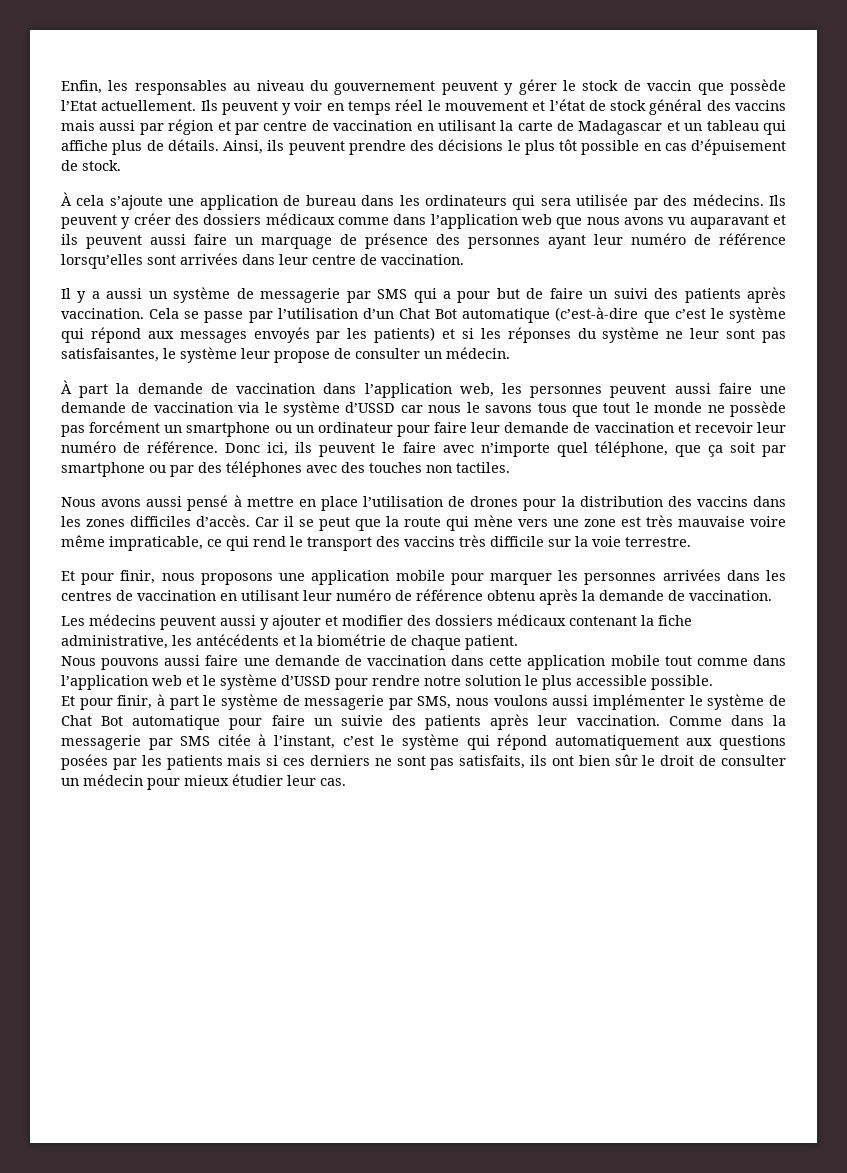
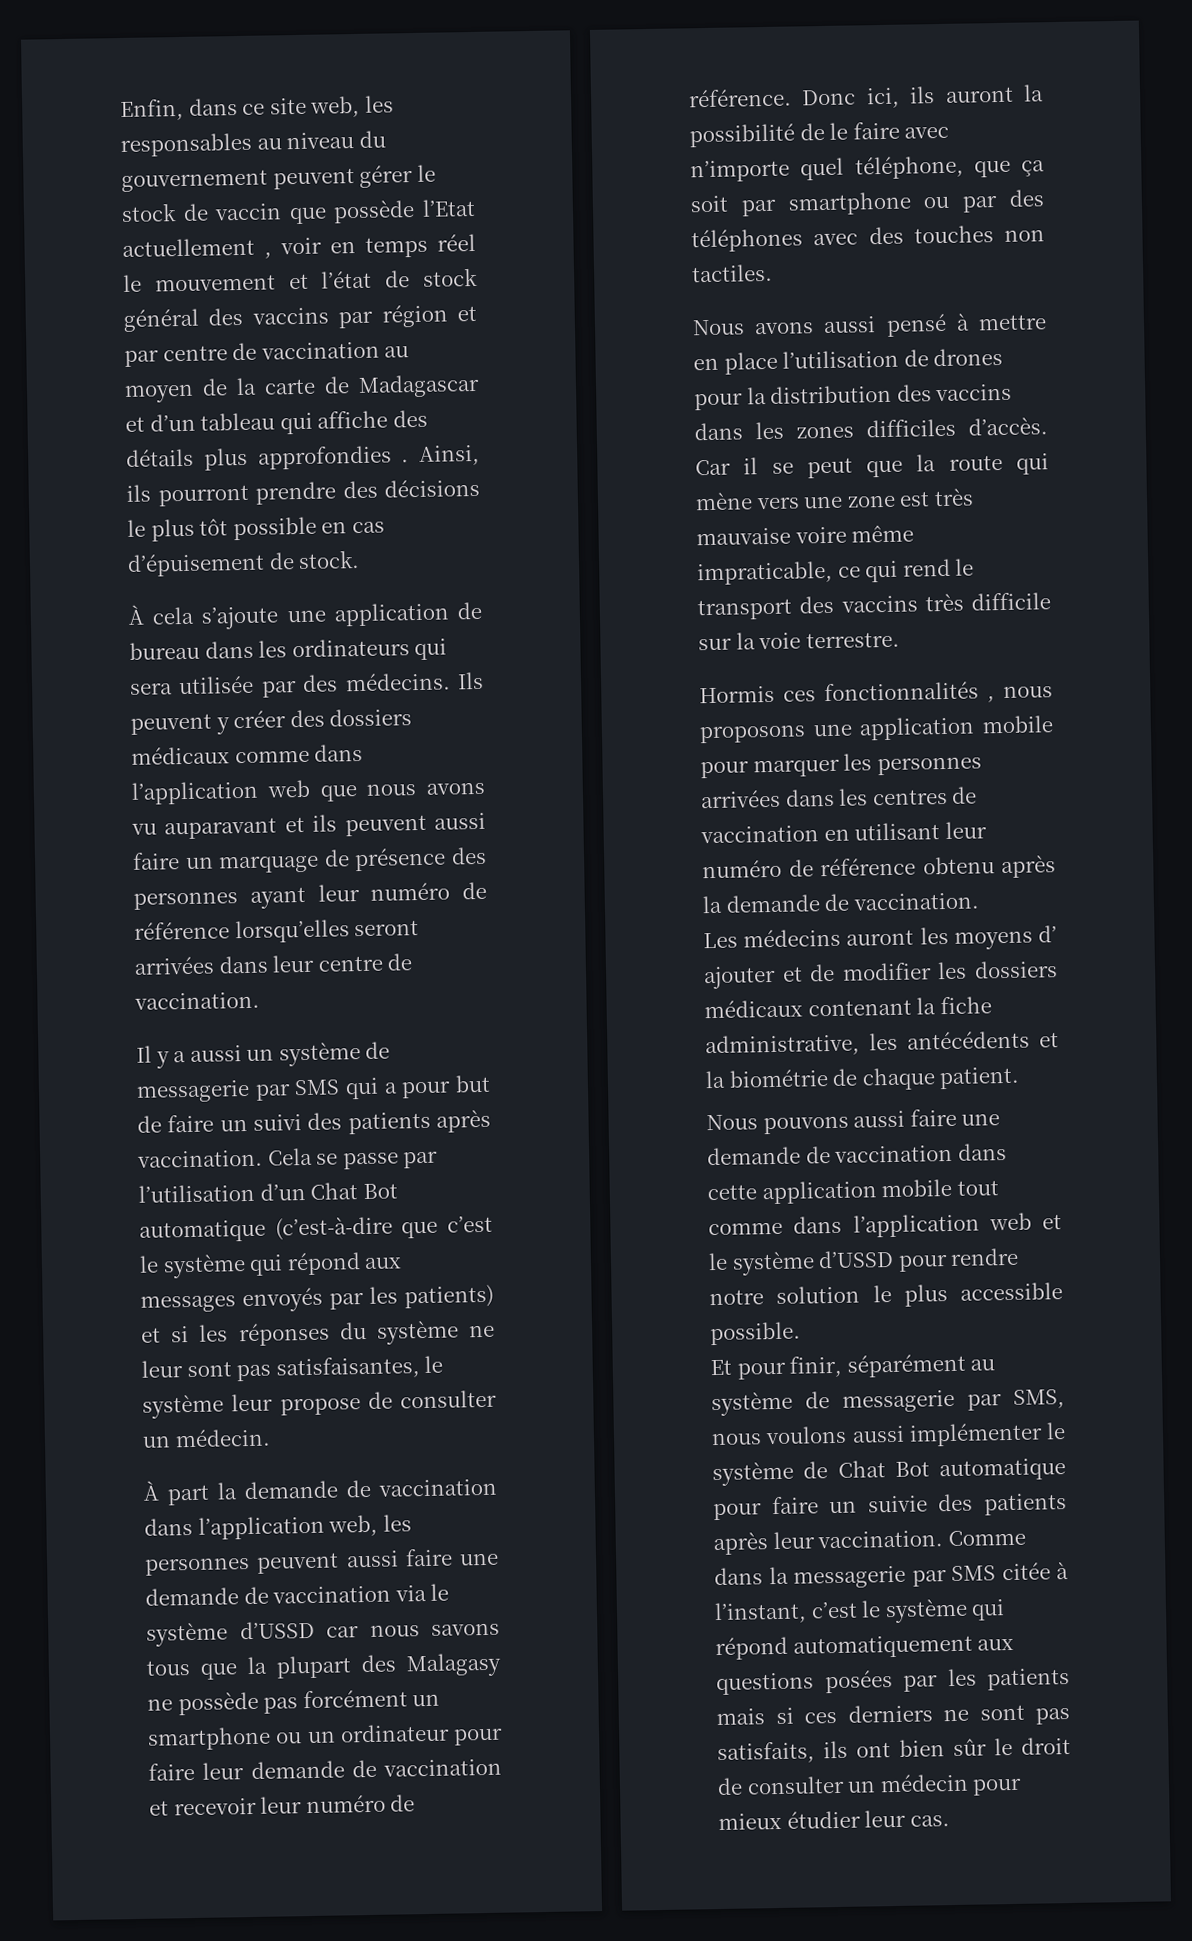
- Enfin, les responsables au niveau du gouvernement peuvent y gérer le stock de vaccin que possède l’Etat actuellement. Ils peuvent y voir en temps réel le mouvement et l’état de stock général des vaccins mais aussi par région et par centre de vaccination en utilisant la carte de Madagascar et un tableau qui affiche plus de détails.
+ Enfin, dans ce site web, les responsables au niveau du gouvernement peuvent gérer le stock de vaccin que possède l’Etat actuellement , voir en temps réel le mouvement et l’état de stock général des vaccins par région et par centre de vaccination au moyen de la carte de Madagascar et d’un tableau qui affiche des détails plus approfondies .
- Ainsi, ils peuvent prendre des décisions le plus tôt possible en cas d’épuisement de stock.
+ Ainsi, ils pourront prendre des décisions le plus tôt possible en cas d’épuisement de stock.
- Ils peuvent y créer des dossiers médicaux comme dans l’application web que nous avons vu auparavant et ils peuvent aussi faire un marquage de présence des personnes ayant leur numéro de référence lorsqu’elles sont arrivées dans leur centre de vaccination.
+ Ils peuvent y créer des dossiers médicaux comme dans l’application web que nous avons vu auparavant et ils peuvent aussi faire un marquage de présence des personnes ayant leur numéro de référence lorsqu’elles seront arrivées dans leur centre de vaccination.
- À part la demande de vaccination dans l’application web, les personnes peuvent aussi faire une demande de vaccination via le système d’USSD car nous le savons tous que tout le monde ne possède pas forcément un smartphone ou un ordinateur pour faire leur demande de vaccination et recevoir leur numéro de référence.
+ À part la demande de vaccination dans l’application web, les personnes peuvent aussi faire une demande de vaccination via le système d’USSD car nous savons tous que la plupart des Malagasy ne possède pas forcément un smartphone ou un ordinateur pour faire leur demande de vaccination et recevoir leur numéro de référence.
- Donc ici, ils peuvent le faire avec n’importe quel téléphone, que ça soit par smartphone ou par des téléphones avec des touches non tactiles.
+ Donc ici, ils auront la possibilité de le faire avec n’importe quel téléphone, que ça soit par smartphone ou par des téléphones avec des touches non tactiles.
- Et pour finir, nous proposons une application mobile pour marquer les personnes arrivées dans les centres de vaccination en utilisant leur numéro de référence obtenu après la demande de vaccination.
+ Hormis ces fonctionnalités , nous proposons une application mobile pour marquer les personnes arrivées dans les centres de vaccination en utilisant leur numéro de référence obtenu après la demande de vaccination.
- Les médecins peuvent aussi y ajouter et modifier des dossiers médicaux contenant la fiche administrative, les antécédents et la biométrie de chaque patient.
+ Les médecins auront les moyens d’ ajouter et de modifier les dossiers médicaux contenant la fiche administrative, les antécédents et la biométrie de chaque patient.
- Et pour finir, à part le système de messagerie par SMS, nous voulons aussi implémenter le système de Chat Bot automatique pour faire un suivie des patients après leur vaccination.
+ Et pour finir, séparément au système de messagerie par SMS, nous voulons aussi implémenter le système de Chat Bot automatique pour faire un suivie des patients après leur vaccination.

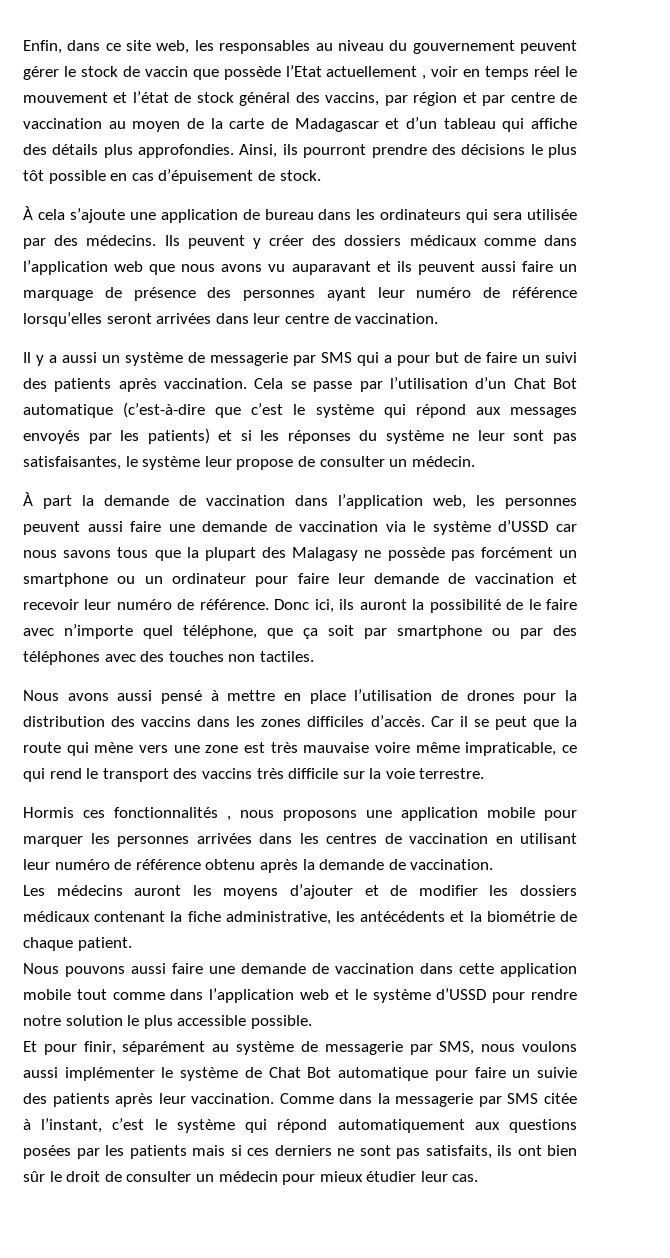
- Enfin, dans ce site web, les responsables au niveau du gouvernement peuvent gérer le stock de vaccin que possède l’Etat actuellement , voir en temps réel le mouvement et l’état de stock général des vaccins par région et par centre de vaccination au moyen de la carte de Madagascar et d’un tableau qui affiche des détails plus approfondies .
+ Enfin, dans ce site web, les responsables au niveau du gouvernement peuvent gérer le stock de vaccin que possède l’Etat actuellement , voir en temps réel le mouvement et l’état de stock général des vaccins, par région et par centre de vaccination au moyen de la carte de Madagascar et d’un tableau qui affiche des détails plus approfondies.
- Les médecins auront les moyens d’ ajouter et de modifier les dossiers médicaux contenant la fiche administrative, les antécédents et la biométrie de chaque patient.
+ Les médecins auront les moyens d’ajouter et de modifier les dossiers médicaux contenant la fiche administrative, les antécédents et la biométrie de chaque patient.

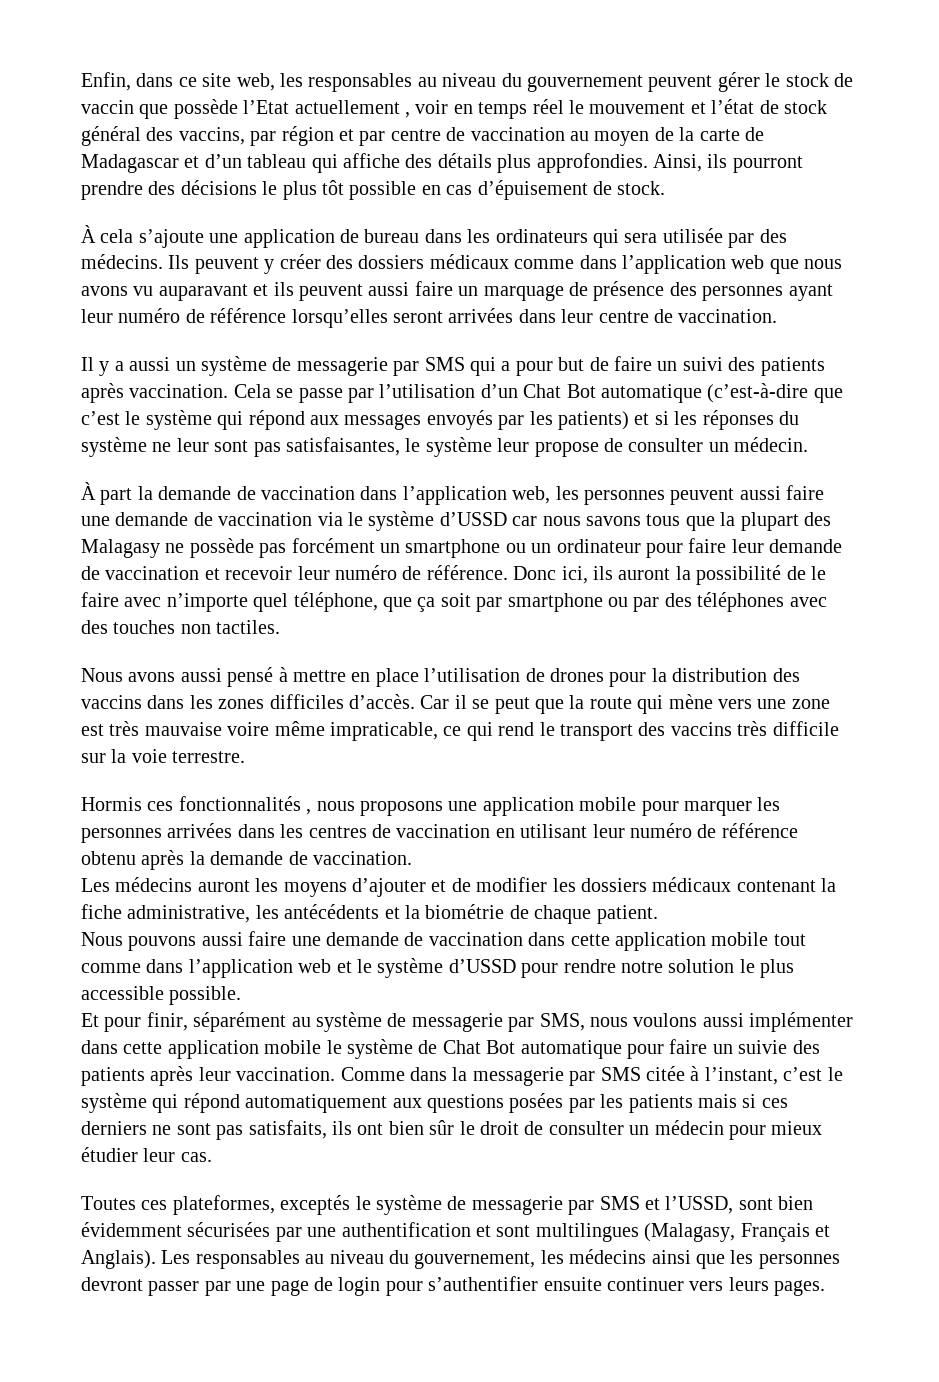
- Et pour finir, séparément au système de messagerie par SMS, nous voulons aussi implémenter le système de Chat Bot automatique pour faire un suivie des patients après leur vaccination.
+ Et pour finir, séparément au système de messagerie par SMS, nous voulons aussi implémenter dans cette application mobile le système de Chat Bot automatique pour faire un suivie des patients après leur vaccination.
+ Toutes ces plateformes, exceptés le système de messagerie par SMS et l’USSD, sont bien évidemment sécurisées par une authentification et sont multilingues (Malagasy, Français et Anglais). Les responsables au niveau du gouvernement, les médecins ainsi que les personnes devront passer par une page de login pour s’authentifier ensuite continuer vers leurs pages.

